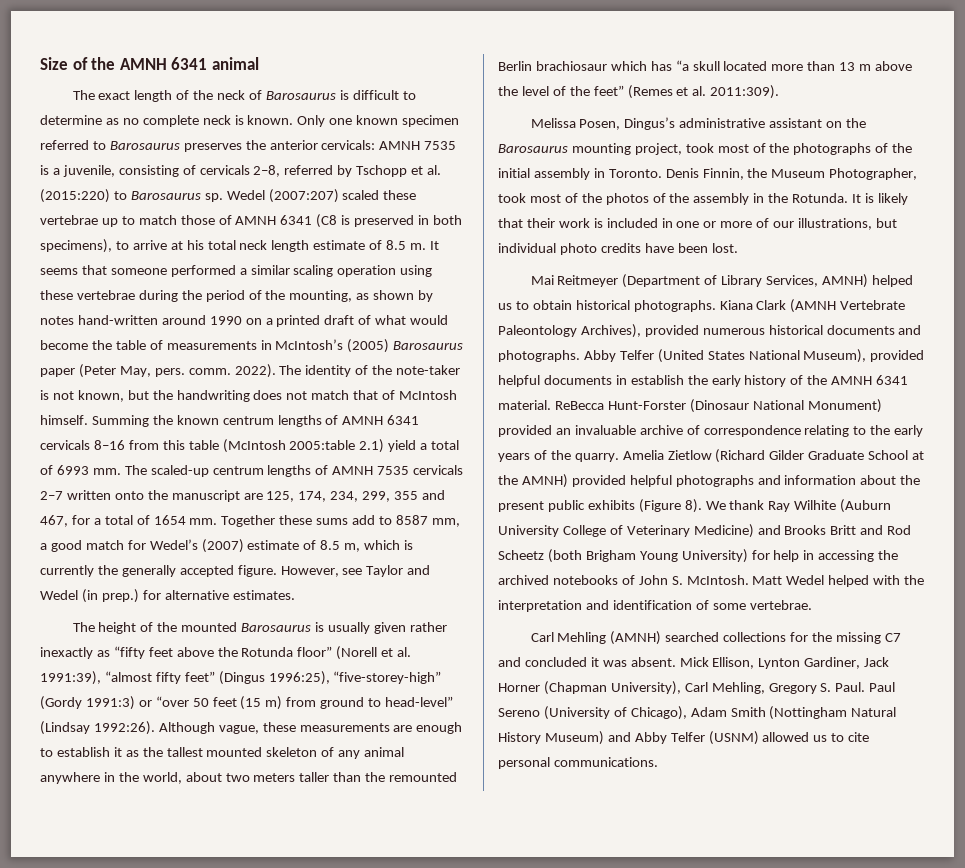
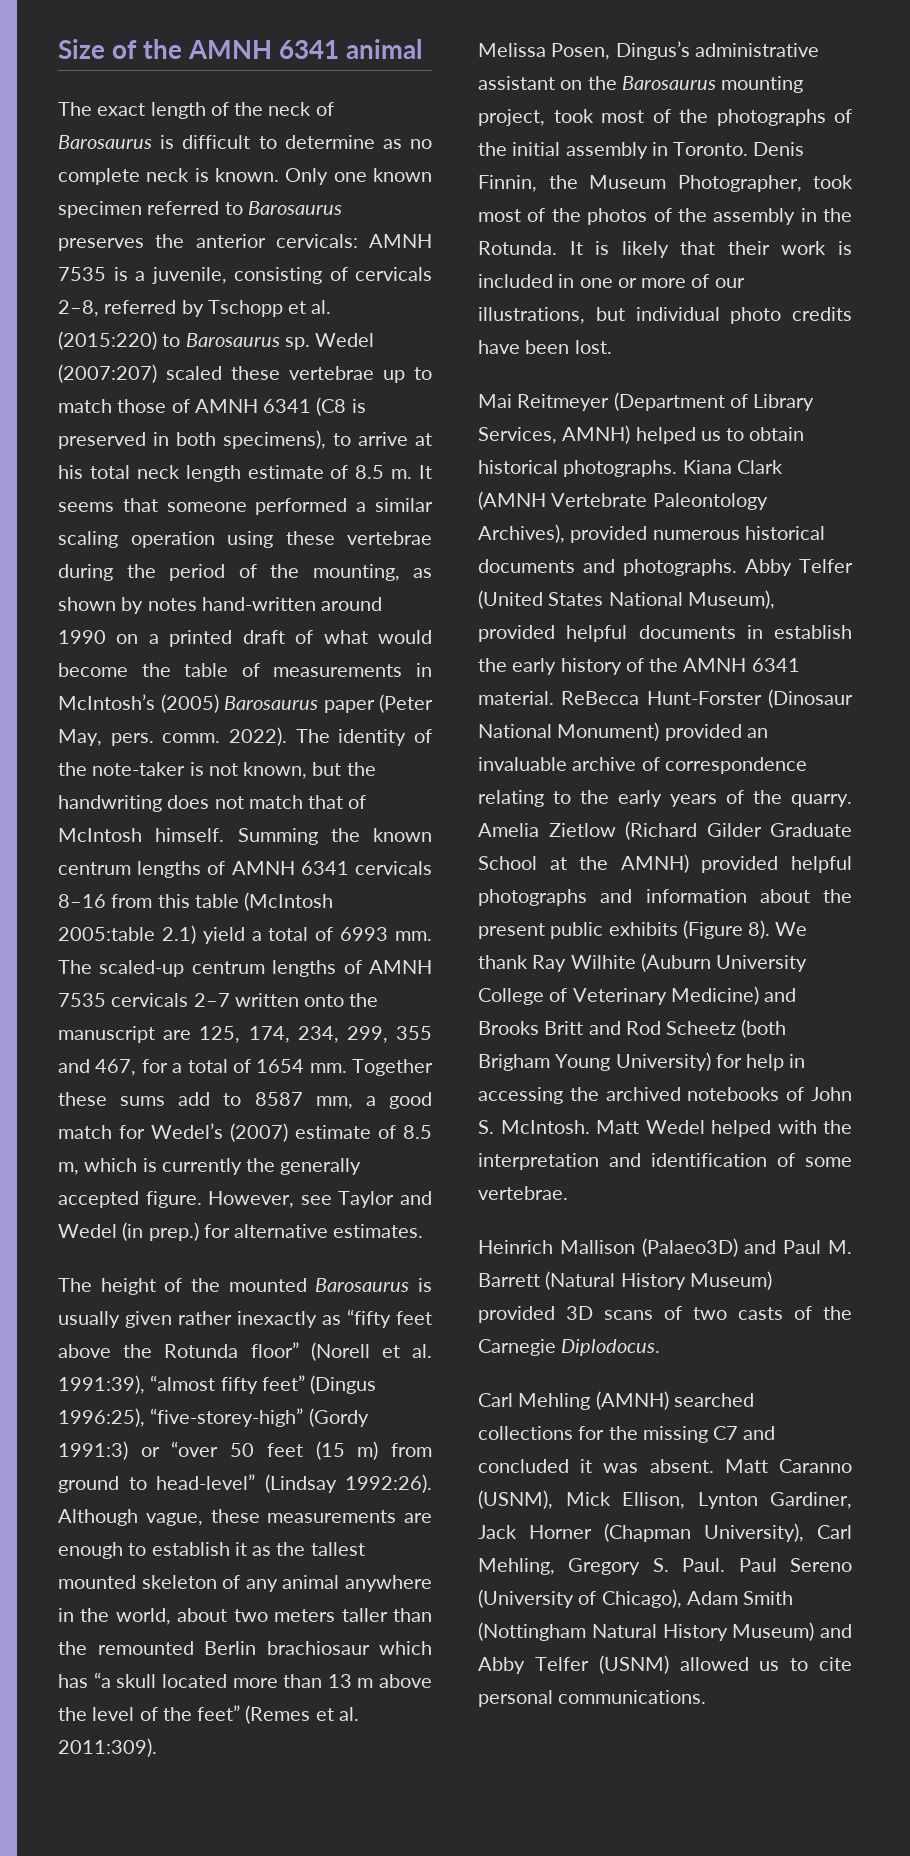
+ Heinrich Mallison (Palaeo3D) and Paul M. Barrett (Natural History Museum) provided 3D scans of two casts of the Carnegie Diplodocus.
- Mick Ellison, Lynton Gardiner, Jack Horner (Chapman University), Carl Mehling, Gregory S. Paul.
+ Matt Caranno (USNM), Mick Ellison, Lynton Gardiner, Jack Horner (Chapman University), Carl Mehling, Gregory S. Paul.

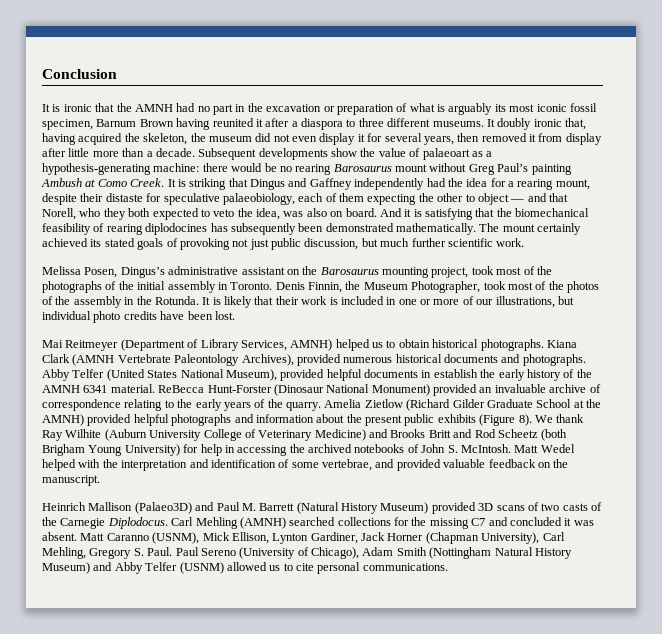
- Size of the AMNH 6341 animal
- The exact length of the neck of Barosaurus is difficult to determine as no complete neck is known. Only one known specimen referred to Barosaurus preserves the anterior cervicals: AMNH 7535 is a juvenile, consisting of cervicals 2–8, referred by Tschopp et al. (2015:220) to Barosaurus sp. Wedel (2007:207) scaled these vertebrae up to match those of AMNH 6341 (C8 is preserved in both specimens), to arrive at his total neck length estimate of 8.5 m. It seems that someone performed a similar scaling operation using these vertebrae during the period of the mounting, as shown by notes hand-written around 1990 on a printed draft of what would become the table of measurements in McIntosh’s (2005) Barosaurus paper (Peter May, pers. comm. 2022). The identity of the note-taker is not known, but the handwriting does not match that of McIntosh himself. Summing the known centrum lengths of AMNH 6341 cervicals 8–16 from this table (McIntosh 2005:table 2.1) yield a total of 6993 mm. The scaled-up centrum lengths of AMNH 7535 cervicals 2–7 written onto the manuscript are 125, 174, 234, 299, 355 and 467, for a total of 1654 mm. Together these sums add to 8587 mm, a good match for Wedel’s (2007) estimate of 8.5 m, which is currently the generally accepted figure. However, see Taylor and Wedel (in prep.) for alternative estimates.
- The height of the mounted Barosaurus is usually given rather inexactly as “fifty feet above the Rotunda floor” (Norell et al. 1991:39), “almost fifty feet” (Dingus 1996:25), “five-storey-high” (Gordy 1991:3) or “over 50 feet (15 m) from ground to head-level” (Lindsay 1992:26). Although vague, these measurements are enough to establish it as the tallest mounted skeleton of any animal anywhere in the world, about two meters taller than the remounted Berlin brachiosaur which has “a skull located more than 13 m above the level of the feet” (Remes et al. 2011:309).
+ Conclusion
+ It is ironic that the AMNH had no part in the excavation or preparation of what is arguably its most iconic fossil specimen, Barnum Brown having reunited it after a diaspora to three different museums. It doubly ironic that, having acquired the skeleton, the museum did not even display it for several years, then removed it from display after little more than a decade. Subsequent developments show the value of palaeoart as a hypothesis-generating machine: there would be no rearing Barosaurus mount without Greg Paul’s painting Ambush at Como Creek. It is striking that Dingus and Gaffney independently had the idea for a rearing mount, despite their distaste for speculative palaeobiology, each of them expecting the other to object — and that Norell, who they both expected to veto the idea, was also on board. And it is satisfying that the biomechanical feasibility of rearing diplodocines has subsequently been demonstrated mathematically. The mount certainly achieved its stated goals of provoking not just public discussion, but much further scientific work.
- Matt Wedel helped with the interpretation and identification of some vertebrae.
+ Matt Wedel helped with the interpretation and identification of some vertebrae, and provided valuable feedback on the manuscript.
- Heinrich Mallison (Palaeo3D) and Paul M. Barrett (Natural History Museum) provided 3D scans of two casts of the Carnegie Diplodocus.
- Carl Mehling (AMNH) searched collections for the missing C7 and concluded it was absent.
+ Heinrich Mallison (Palaeo3D) and Paul M. Barrett (Natural History Museum) provided 3D scans of two casts of the Carnegie Diplodocus. Carl Mehling (AMNH) searched collections for the missing C7 and concluded it was absent.

